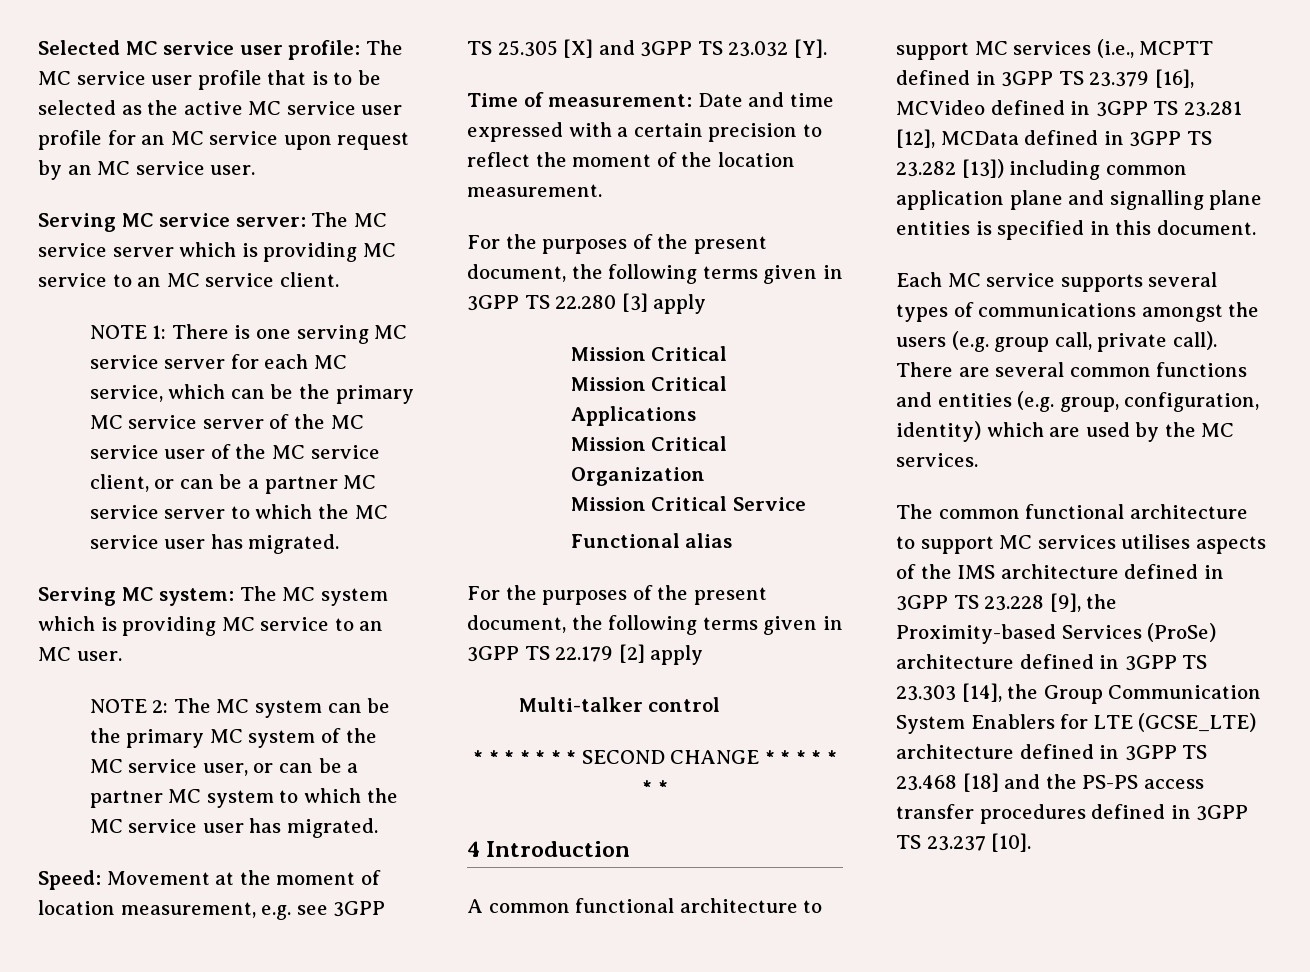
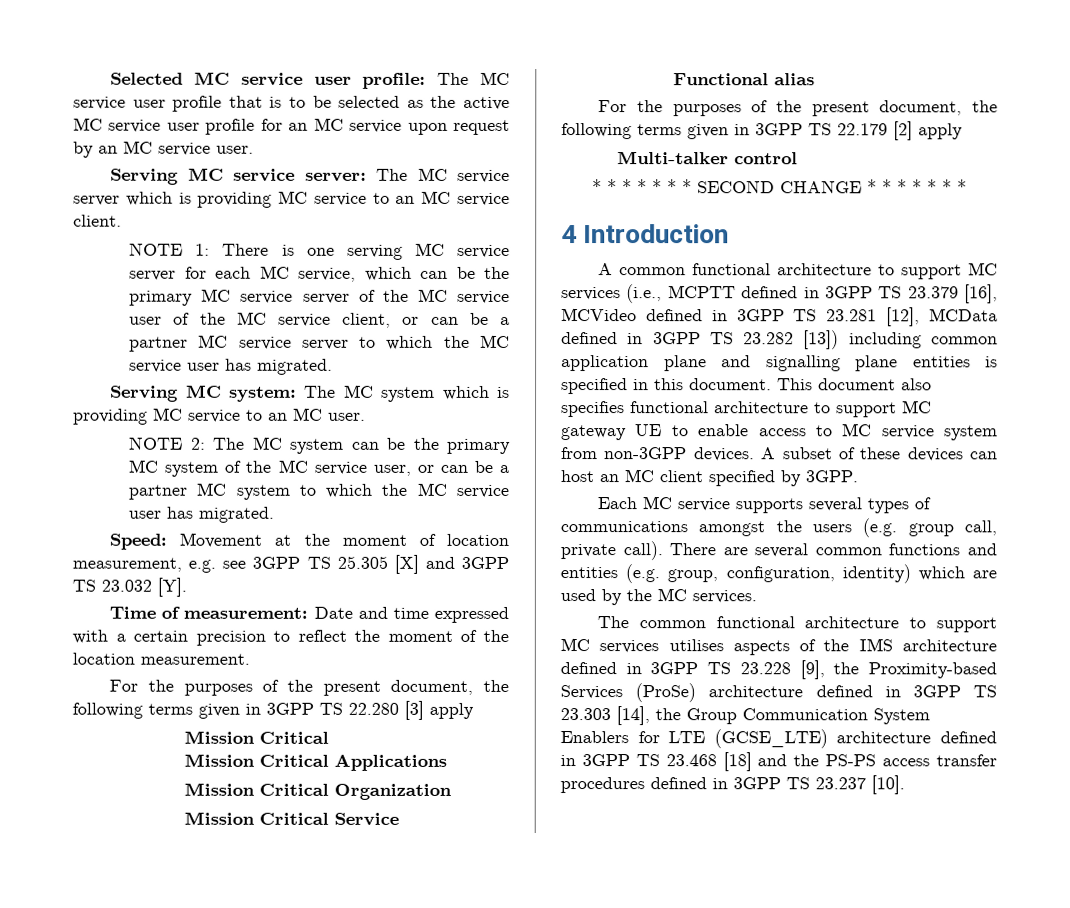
+ This document also specifies functional architecture to support MC gateway UE to enable access to MC service system from non-3GPP devices. A subset of these devices can host an MC client specified by 3GPP.

